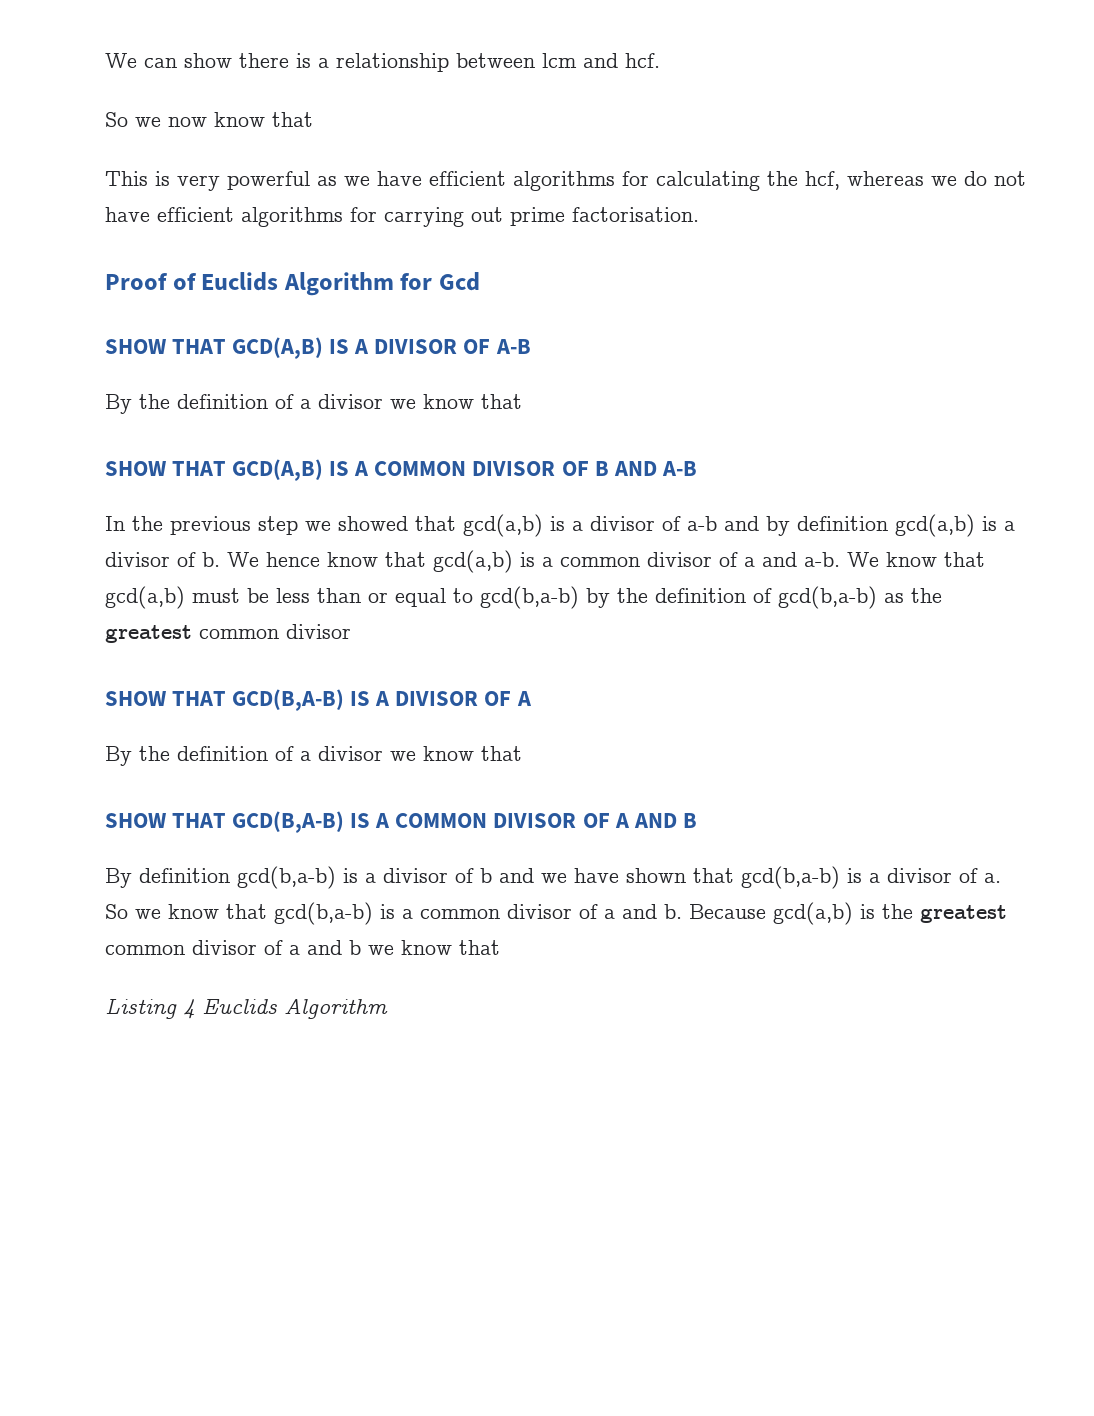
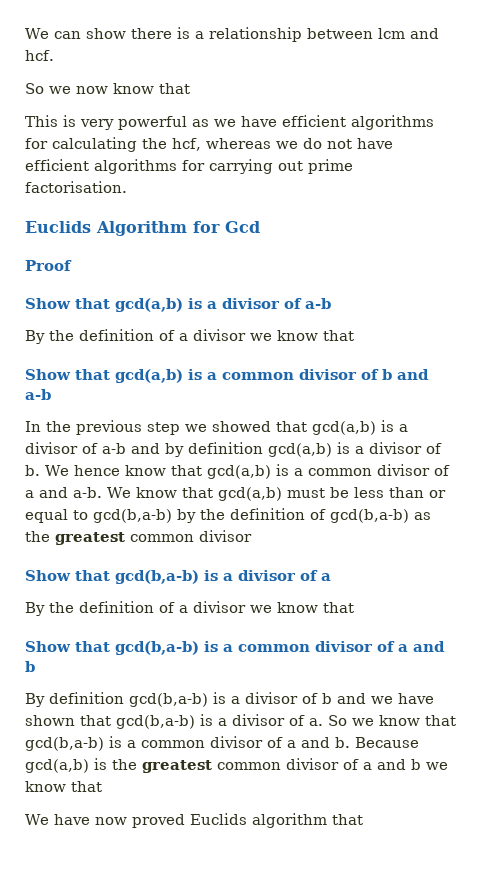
- Proof of Euclids Algorithm for Gcd
+ Euclids Algorithm for Gcd
- SHOW THAT GCD(A,B) IS A DIVISOR OF A-B
+ Proof
+ Show that gcd(a,b) is a divisor of a-b
  By the definition of a divisor we know that
- SHOW THAT GCD(A,B) IS A COMMON DIVISOR OF B AND A-B
+ Show that gcd(a,b) is a common divisor of b and a-b
- SHOW THAT GCD(B,A-B) IS A DIVISOR OF A
+ Show that gcd(b,a-b) is a divisor of a
  By the definition of a divisor we know that
- SHOW THAT GCD(B,A-B) IS A COMMON DIVISOR OF A AND B
+ Show that gcd(b,a-b) is a common divisor of a and b
- Listing 4 Euclids Algorithm
+ We have now proved Euclids algorithm that

